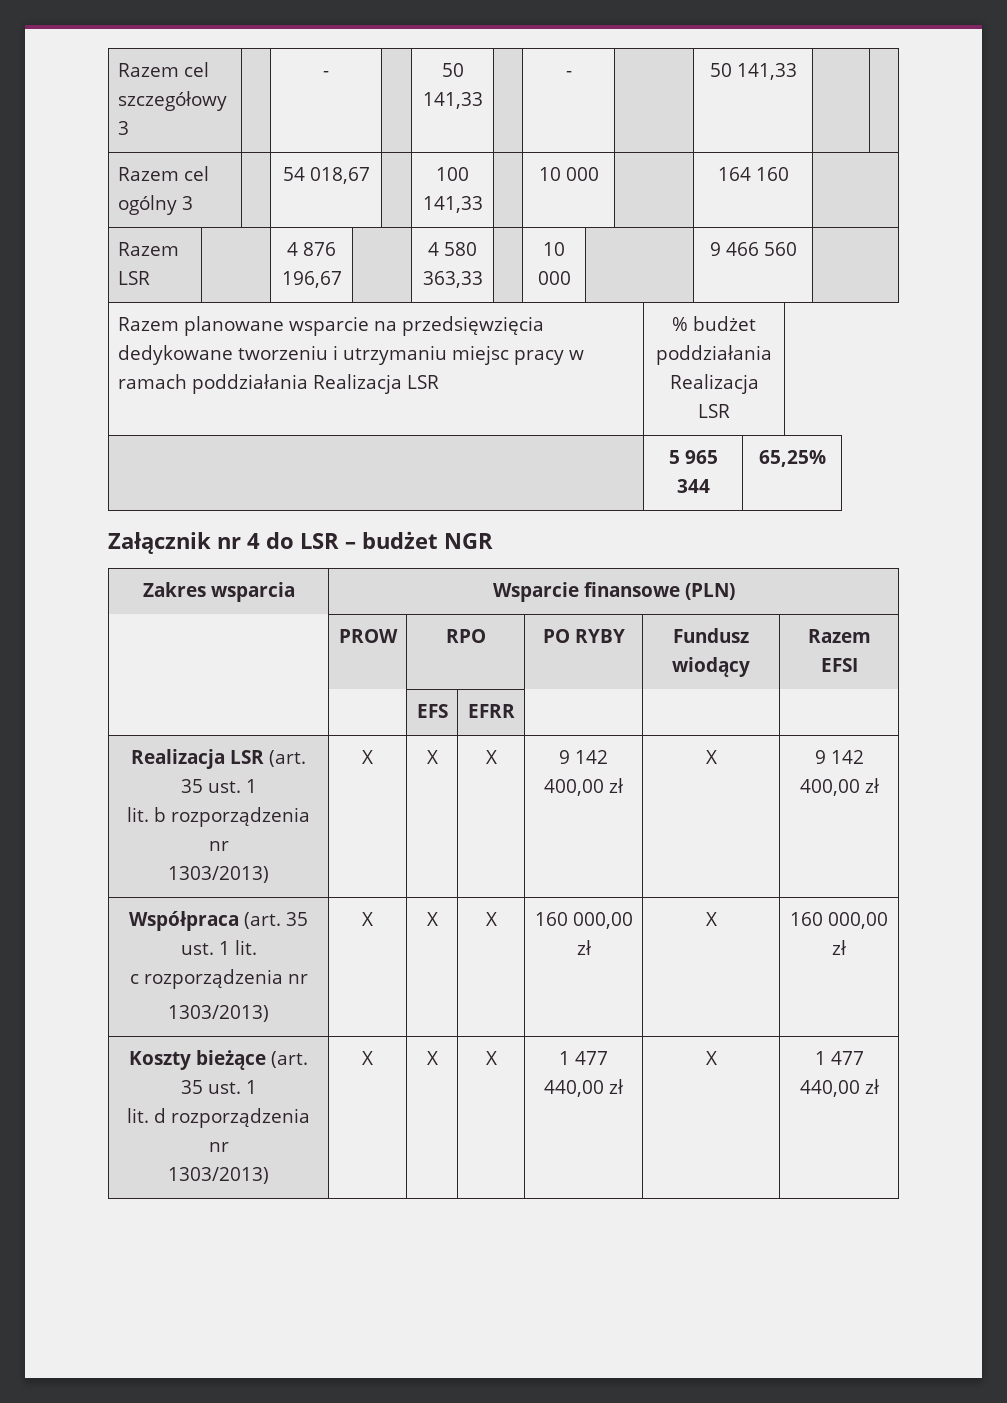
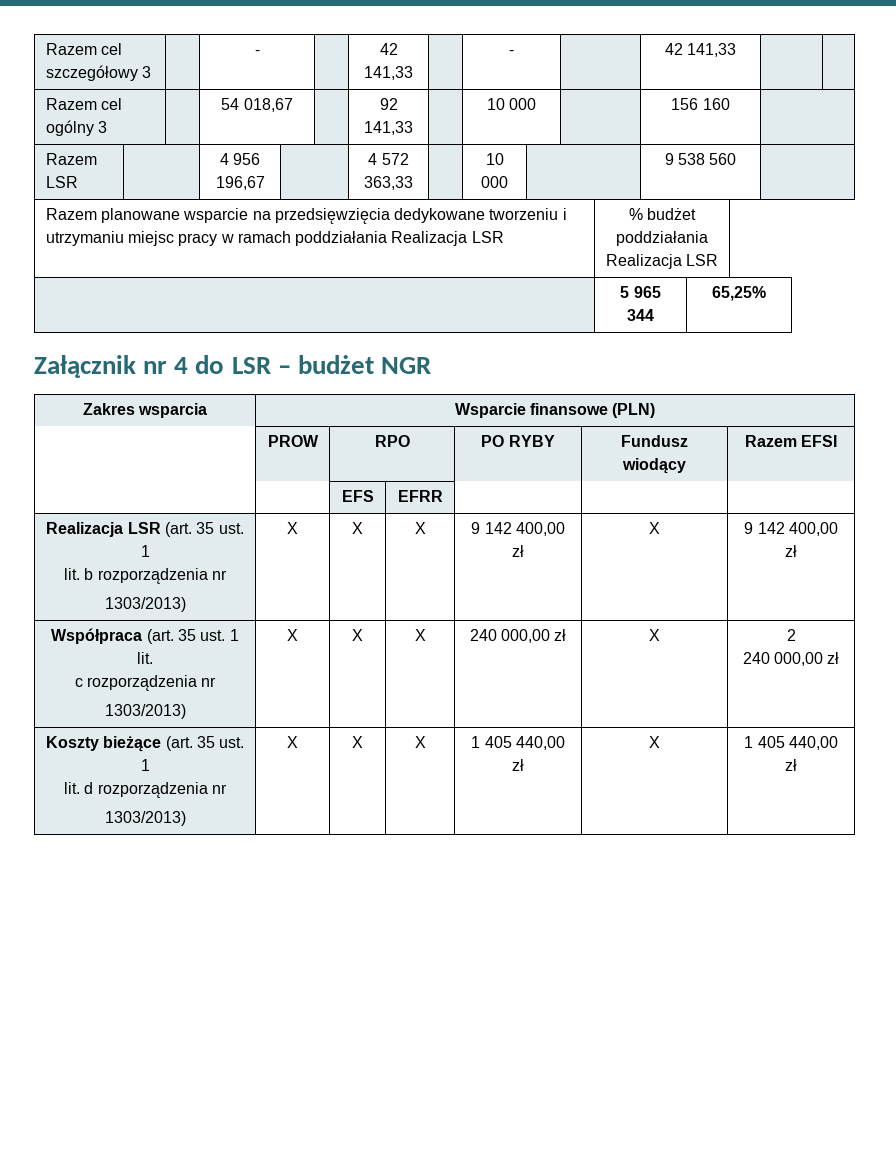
- Razem cel szczegółowy 3 | | - | | 50 141,33 | | - | | 50 141,33 | |
+ Razem cel szczegółowy 3 | | - | | 42 141,33 | | - | | 42 141,33 | |
- Razem cel ogólny 3 | | 54 018,67 | | 100 141,33 | | 10 000 | | 164 160 |
+ Razem cel ogólny 3 | | 54 018,67 | | 92 141,33 | | 10 000 | | 156 160 |
- Razem LSR | | 4 876 196,67 | | 4 580 363,33 | | 10 000 | | 9 466 560 |
+ Razem LSR | | 4 956 196,67 | | 4 572 363,33 | | 10 000 | | 9 538 560 |
  Współpraca (art. 35 ust. 1 lit.
  c rozporządzenia nr
- 1303/2013) | X | X | X | 160 000,00 zł | X | 160 000,00 zł
+ 1303/2013) | X | X | X | 240 000,00 zł | X | 2
+ 240 000,00 zł
  Koszty bieżące (art. 35 ust. 1
  lit. d rozporządzenia nr
- 1303/2013) | X | X | X | 1 477 440,00 zł | X | 1 477 440,00 zł
+ 1303/2013) | X | X | X | 1 405 440,00 zł | X | 1 405 440,00 zł

